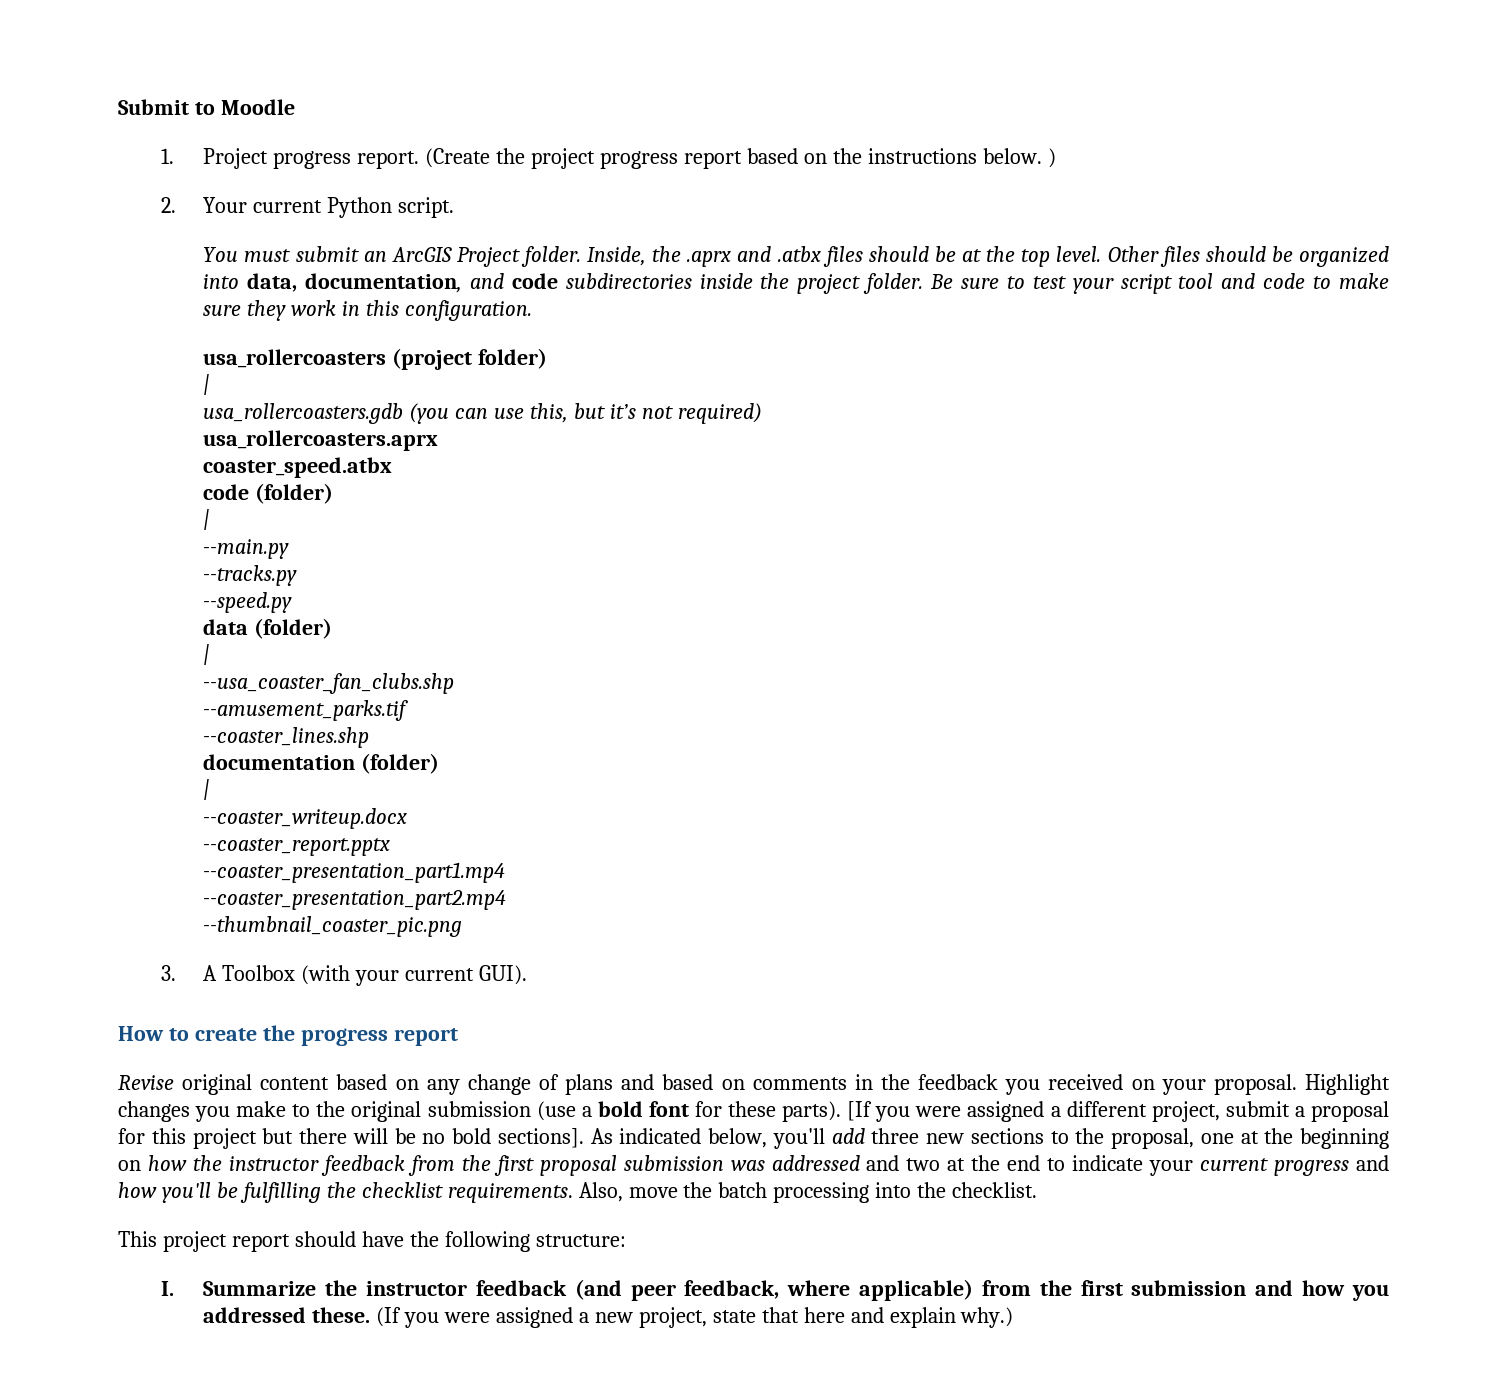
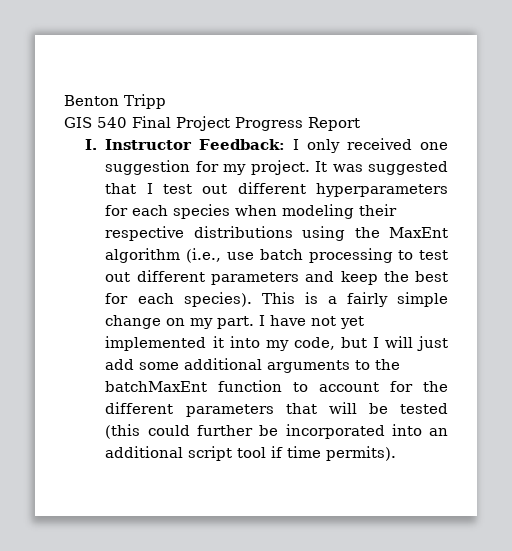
- Submit to Moodle
- 1. Project progress report. (Create the project progress report based on the instructions below. )
- 2. Your current Python script.
- You must submit an ArcGIS Project folder. Inside, the .aprx and .atbx files should be at the top level. Other files should be organized into data, documentation, and code subdirectories inside the project folder. Be sure to test your script tool and code to make sure they work in this configuration.
- usa_rollercoasters (project folder)
- |
- usa_rollercoasters.gdb (you can use this, but it’s not required)
- usa_rollercoasters.aprx
- coaster_speed.atbx
- code (folder)
- |
- --main.py
- --tracks.py
- --speed.py
- data (folder)
- |
- --usa_coaster_fan_clubs.shp
- --amusement_parks.tif
- --coaster_lines.shp
- documentation (folder)
- |
- --coaster_writeup.docx
- --coaster_report.pptx
- --coaster_presentation_part1.mp4
- --coaster_presentation_part2.mp4
- --thumbnail_coaster_pic.png
- 3. A Toolbox (with your current GUI).
- How to create the progress report
- Revise original content based on any change of plans and based on comments in the feedback you received on your proposal. Highlight changes you make to the original submission (use a bold font for these parts). [If you were assigned a different project, submit a proposal for this project but there will be no bold sections]. As indicated below, you'll add three new sections to the proposal, one at the beginning on how the instructor feedback from the first proposal submission was addressed and two at the end to indicate your current progress and how you'll be fulfilling the checklist requirements. Also, move the batch processing into the checklist.
- This project report should have the following structure:
- I. Summarize the instructor feedback (and peer feedback, where applicable) from the first submission and how you addressed these. (If you were assigned a new project, state that here and explain why.)
+ Benton Tripp
+ GIS 540 Final Project Progress Report
+ I. Instructor Feedback: I only received one suggestion for my project. It was suggested that I test out different hyperparameters for each species when modeling their respective distributions using the MaxEnt algorithm (i.e., use batch processing to test out different parameters and keep the best for each species). This is a fairly simple change on my part. I have not yet implemented it into my code, but I will just add some additional arguments to the batchMaxEnt function to account for the different parameters that will be tested (this could further be incorporated into an additional script tool if time permits).

